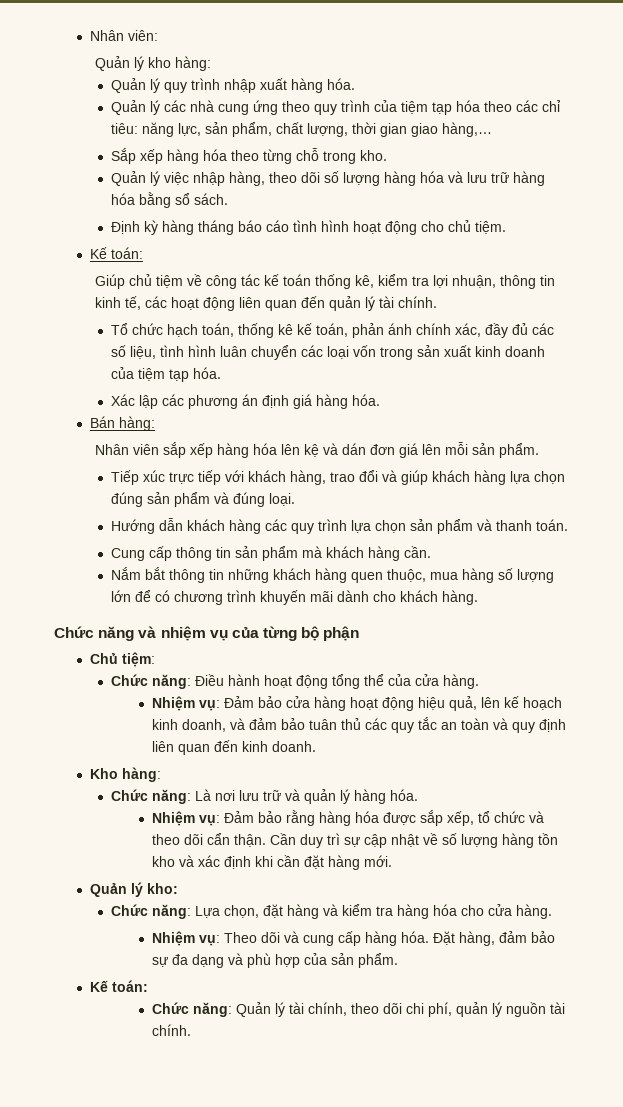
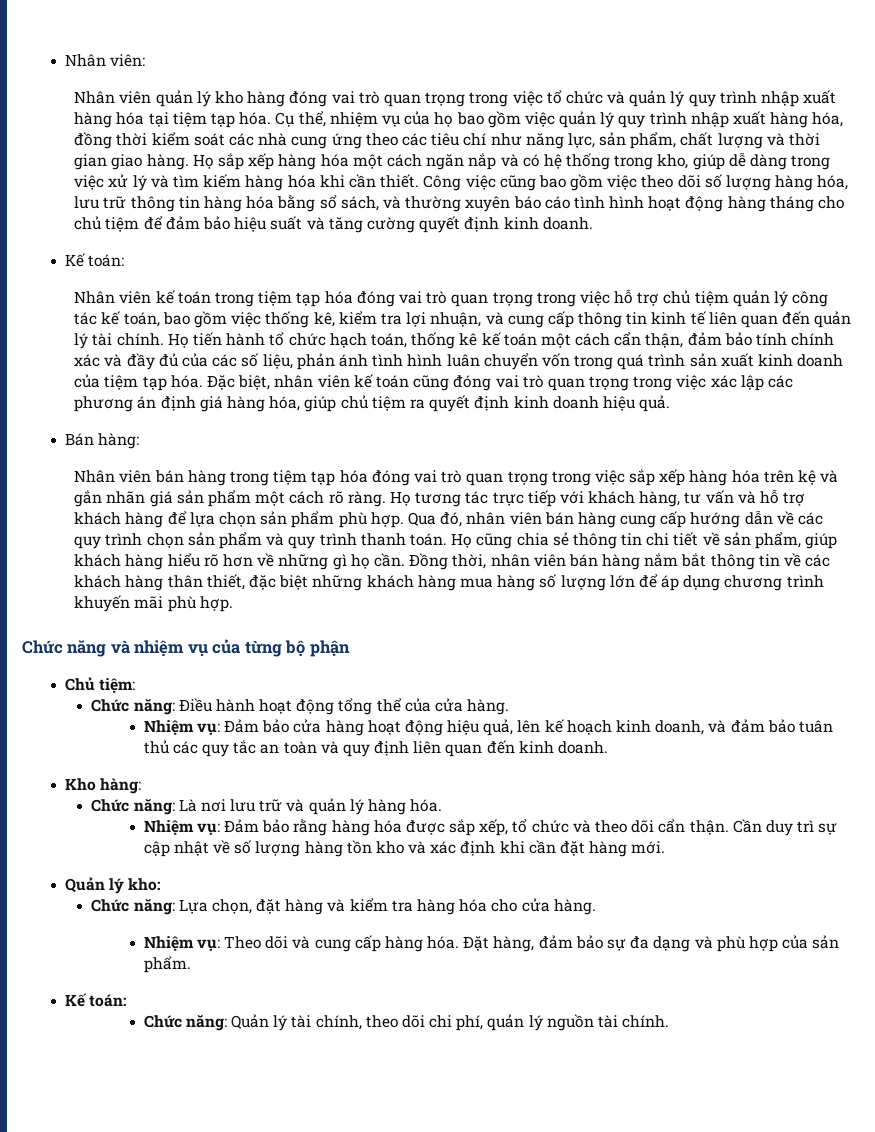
- Quản lý kho hàng:
- Quản lý quy trình nhập xuất hàng hóa.
- Quản lý các nhà cung ứng theo quy trình của tiệm tạp hóa theo các chỉ tiêu: năng lực, sản phẩm, chất lượng, thời gian giao hàng,…
- Sắp xếp hàng hóa theo từng chỗ trong kho.
- Quản lý việc nhập hàng, theo dõi số lượng hàng hóa và lưu trữ hàng hóa bằng sổ sách.
- Định kỳ hàng tháng báo cáo tình hình hoạt động cho chủ tiệm.
+ Nhân viên quản lý kho hàng đóng vai trò quan trọng trong việc tổ chức và quản lý quy trình nhập xuất hàng hóa tại tiệm tạp hóa. Cụ thể, nhiệm vụ của họ bao gồm việc quản lý quy trình nhập xuất hàng hóa, đồng thời kiểm soát các nhà cung ứng theo các tiêu chí như năng lực, sản phẩm, chất lượng và thời gian giao hàng. Họ sắp xếp hàng hóa một cách ngăn nắp và có hệ thống trong kho, giúp dễ dàng trong việc xử lý và tìm kiếm hàng hóa khi cần thiết. Công việc cũng bao gồm việc theo dõi số lượng hàng hóa, lưu trữ thông tin hàng hóa bằng sổ sách, và thường xuyên báo cáo tình hình hoạt động hàng tháng cho chủ tiệm để đảm bảo hiệu suất và tăng cường quyết định kinh doanh.
  Kế toán:
- Giúp chủ tiệm về công tác kế toán thống kê, kiểm tra lợi nhuận, thông tin kinh tế, các hoạt động liên quan đến quản lý tài chính.
- Tổ chức hạch toán, thống kê kế toán, phản ánh chính xác, đầy đủ các số liệu, tình hình luân chuyển các loại vốn trong sản xuất kinh doanh của tiệm tạp hóa.
- Xác lập các phương án định giá hàng hóa.
+ Nhân viên kế toán trong tiệm tạp hóa đóng vai trò quan trọng trong việc hỗ trợ chủ tiệm quản lý công tác kế toán, bao gồm việc thống kê, kiểm tra lợi nhuận, và cung cấp thông tin kinh tế liên quan đến quản lý tài chính. Họ tiến hành tổ chức hạch toán, thống kê kế toán một cách cẩn thận, đảm bảo tính chính xác và đầy đủ của các số liệu, phản ánh tình hình luân chuyển vốn trong quá trình sản xuất kinh doanh của tiệm tạp hóa. Đặc biệt, nhân viên kế toán cũng đóng vai trò quan trọng trong việc xác lập các phương án định giá hàng hóa, giúp chủ tiệm ra quyết định kinh doanh hiệu quả.
  Bán hàng:
- Nhân viên sắp xếp hàng hóa lên kệ và dán đơn giá lên mỗi sản phẩm.
- Tiếp xúc trực tiếp với khách hàng, trao đổi và giúp khách hàng lựa chọn đúng sản phẩm và đúng loại.
- Hướng dẫn khách hàng các quy trình lựa chọn sản phẩm và thanh toán.
- Cung cấp thông tin sản phẩm mà khách hàng cần.
- Nắm bắt thông tin những khách hàng quen thuộc, mua hàng số lượng lớn để có chương trình khuyến mãi dành cho khách hàng.
+ Nhân viên bán hàng trong tiệm tạp hóa đóng vai trò quan trọng trong việc sắp xếp hàng hóa trên kệ và gắn nhãn giá sản phẩm một cách rõ ràng. Họ tương tác trực tiếp với khách hàng, tư vấn và hỗ trợ khách hàng để lựa chọn sản phẩm phù hợp. Qua đó, nhân viên bán hàng cung cấp hướng dẫn về các quy trình chọn sản phẩm và quy trình thanh toán. Họ cũng chia sẻ thông tin chi tiết về sản phẩm, giúp khách hàng hiểu rõ hơn về những gì họ cần. Đồng thời, nhân viên bán hàng nắm bắt thông tin về các khách hàng thân thiết, đặc biệt những khách hàng mua hàng số lượng lớn để áp dụng chương trình khuyến mãi phù hợp.

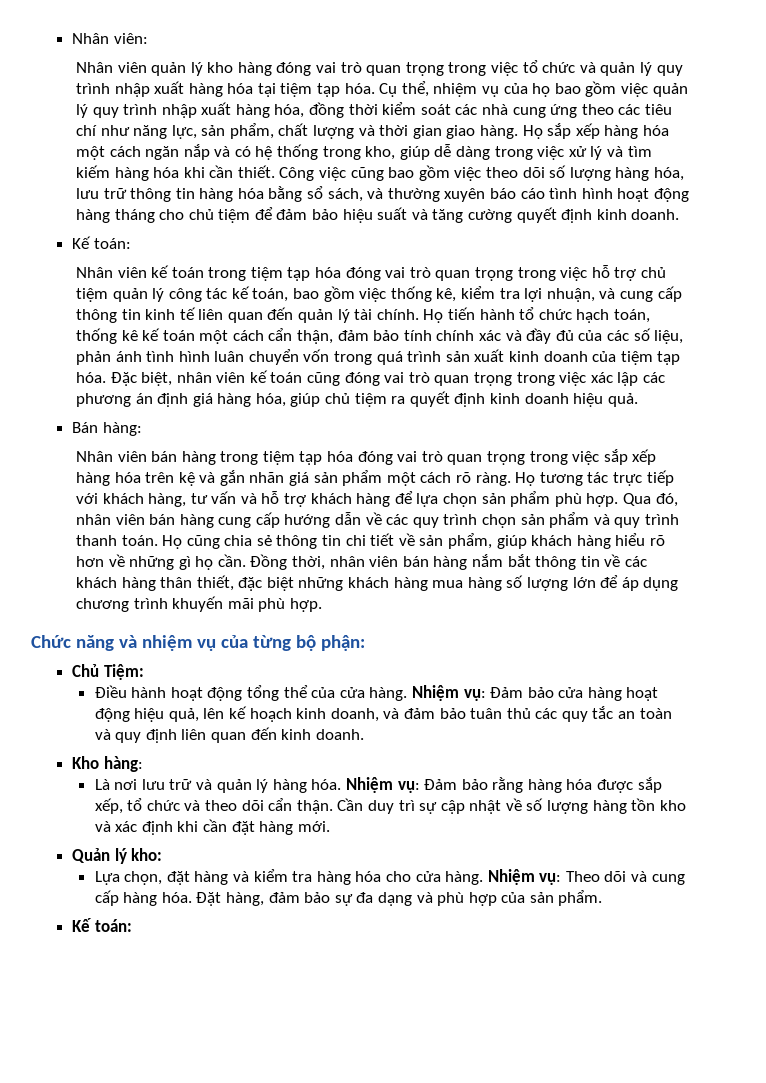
- Chức năng và nhiệm vụ của từng bộ phận
+ Chức năng và nhiệm vụ của từng bộ phận:
- Chủ tiệm:
- Chức năng: Điều hành hoạt động tổng thể của cửa hàng.
- Nhiệm vụ: Đảm bảo cửa hàng hoạt động hiệu quả, lên kế hoạch kinh doanh, và đảm bảo tuân thủ các quy tắc an toàn và quy định liên quan đến kinh doanh.
+ Chủ Tiệm:
+ Điều hành hoạt động tổng thể của cửa hàng. Nhiệm vụ: Đảm bảo cửa hàng hoạt động hiệu quả, lên kế hoạch kinh doanh, và đảm bảo tuân thủ các quy tắc an toàn và quy định liên quan đến kinh doanh.
- Chức năng: Là nơi lưu trữ và quản lý hàng hóa.
- Nhiệm vụ: Đảm bảo rằng hàng hóa được sắp xếp, tổ chức và theo dõi cẩn thận.
+ Là nơi lưu trữ và quản lý hàng hóa. Nhiệm vụ: Đảm bảo rằng hàng hóa được sắp xếp, tổ chức và theo dõi cẩn thận.
- Chức năng: Lựa chọn, đặt hàng và kiểm tra hàng hóa cho cửa hàng.
- Nhiệm vụ: Theo dõi và cung cấp hàng hóa.
+ Lựa chọn, đặt hàng và kiểm tra hàng hóa cho cửa hàng. Nhiệm vụ: Theo dõi và cung cấp hàng hóa.
- Chức năng: Quản lý tài chính, theo dõi chi phí, quản lý nguồn tài chính.

